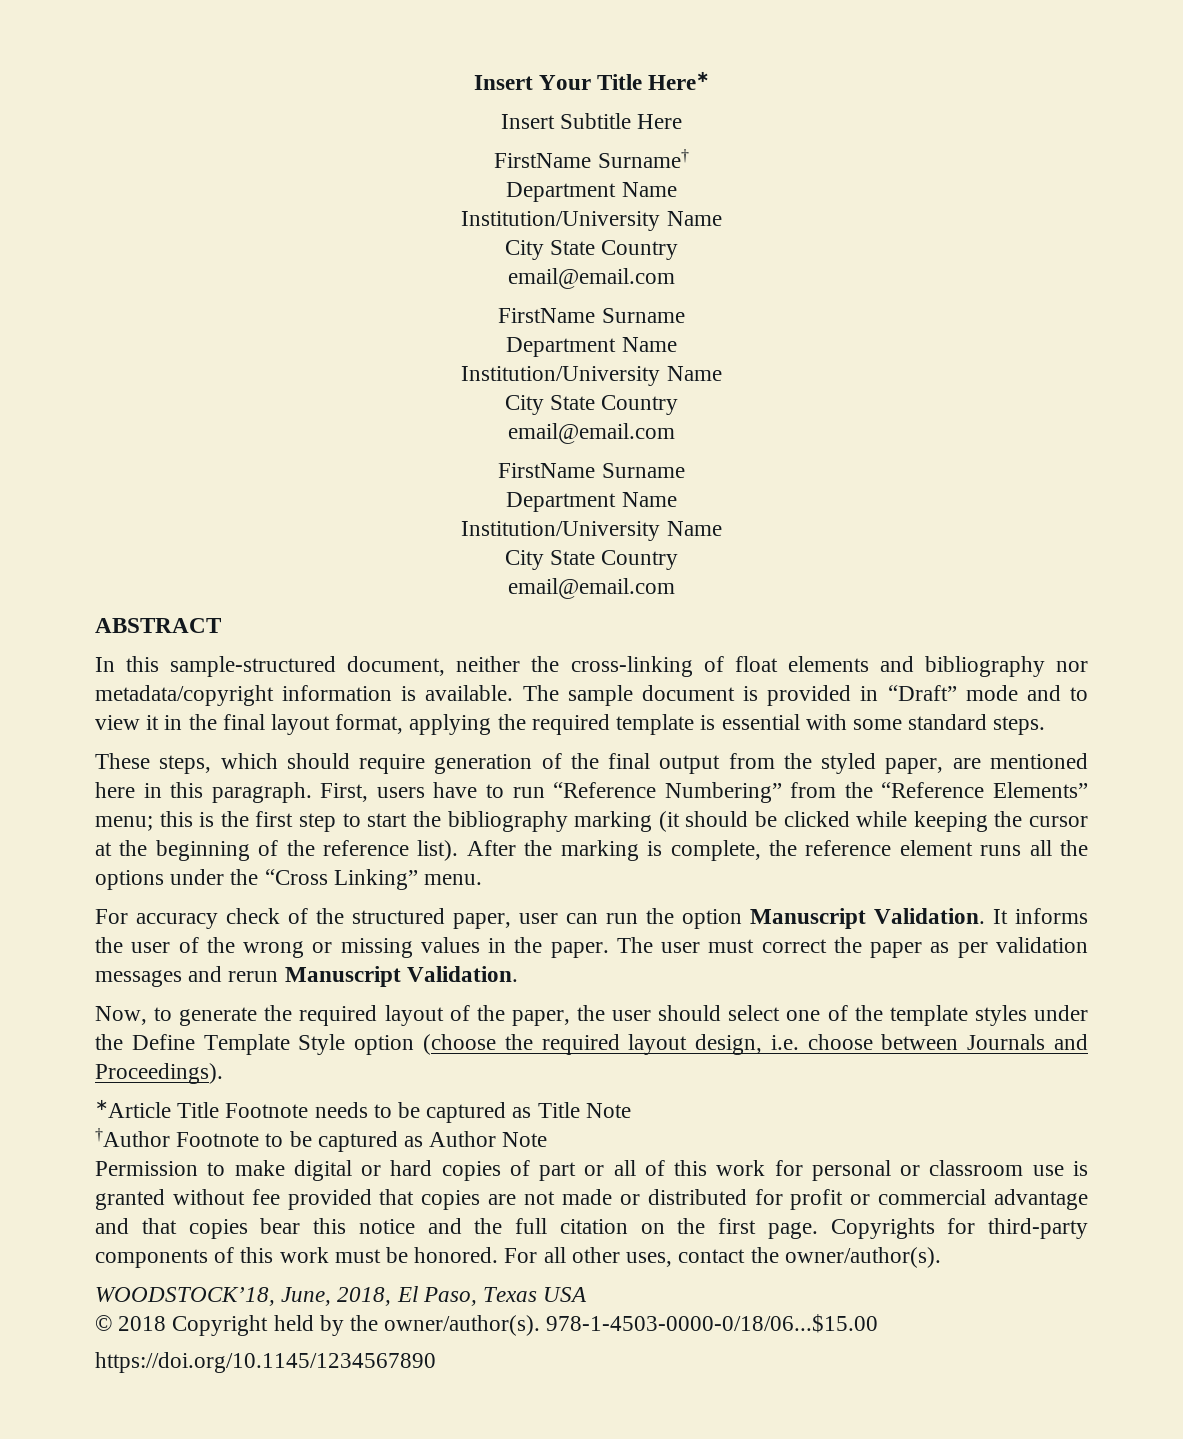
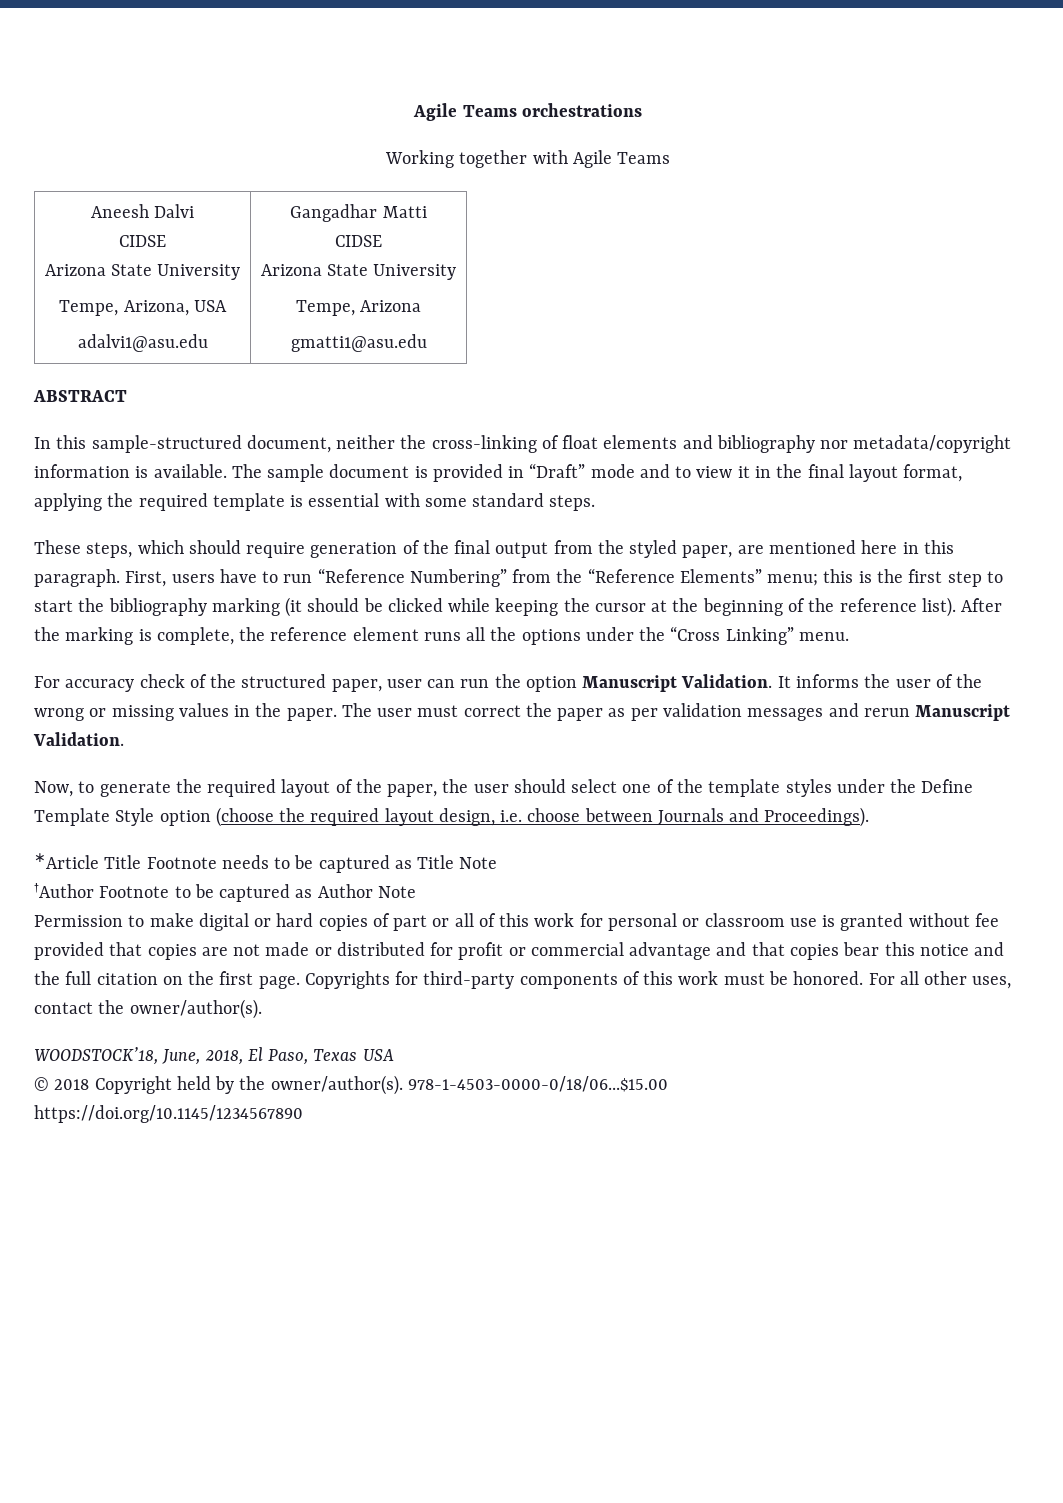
- Insert Your Title Here∗
- Insert Subtitle Here
- FirstName Surname†
- Department Name
- Institution/University Name
- City State Country
- email@email.com
- FirstName Surname
- Department Name
- Institution/University Name
- City State Country
- email@email.com
- FirstName Surname
- Department Name
- Institution/University Name
- City State Country
- email@email.com
+ Agile Teams orchestrations
+ Working together with Agile Teams
+ Aneesh Dalvi
+ CIDSE
+ Arizona State University
+ Tempe, Arizona, USA
+ adalvi1@asu.edu | Gangadhar Matti
+ CIDSE
+ Arizona State University
+ Tempe, Arizona
+ gmatti1@asu.edu

